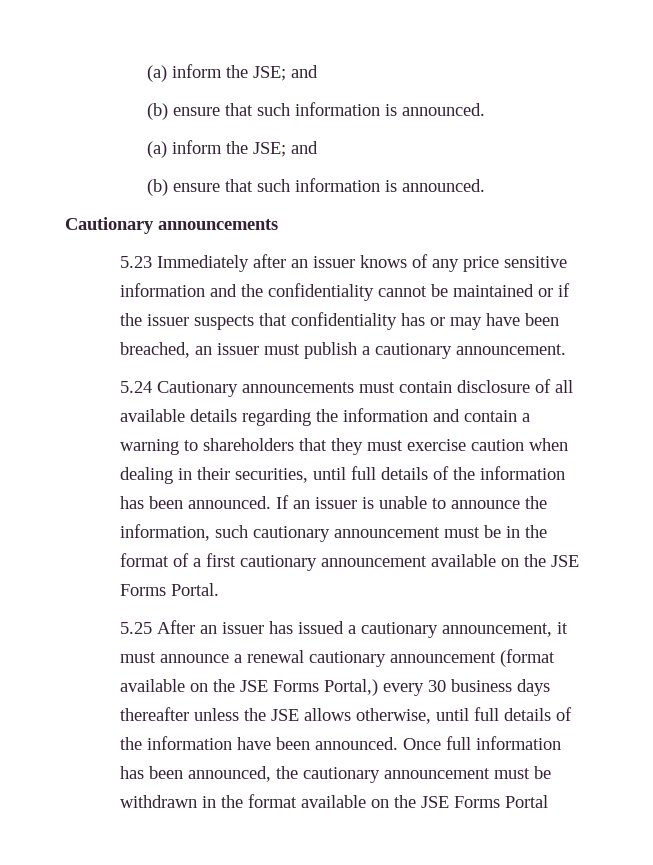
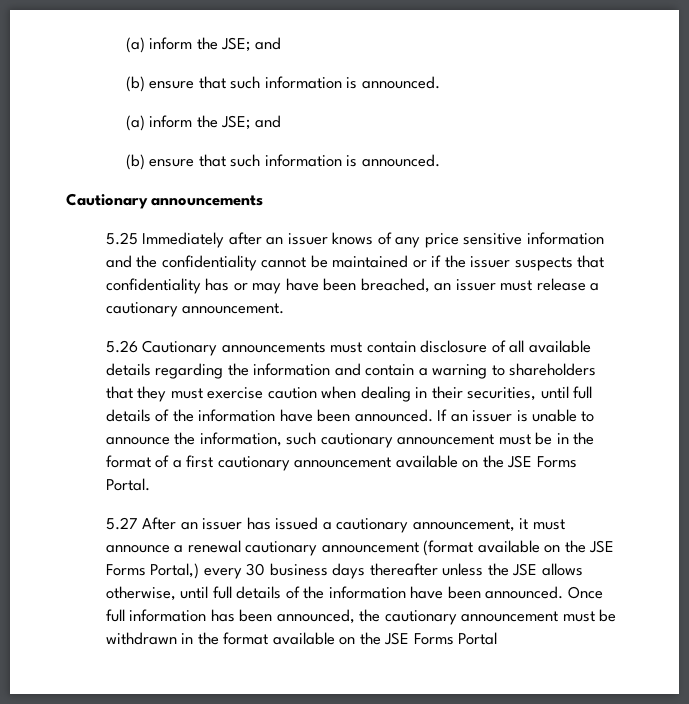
- 5.23 Immediately after an issuer knows of any price sensitive information and the confidentiality cannot be maintained or if the issuer suspects that confidentiality has or may have been breached, an issuer must publish a cautionary announcement.
+ 5.25 Immediately after an issuer knows of any price sensitive information and the confidentiality cannot be maintained or if the issuer suspects that confidentiality has or may have been breached, an issuer must release a cautionary announcement.
- 5.24 Cautionary announcements must contain disclosure of all available details regarding the information and contain a warning to shareholders that they must exercise caution when dealing in their securities, until full details of the information has been announced.
+ 5.26 Cautionary announcements must contain disclosure of all available details regarding the information and contain a warning to shareholders that they must exercise caution when dealing in their securities, until full details of the information have been announced.
- 5.25 After an issuer has issued a cautionary announcement, it must announce a renewal cautionary announcement (format available on the JSE Forms Portal,) every 30 business days thereafter unless the JSE allows otherwise, until full details of the information have been announced.
+ 5.27 After an issuer has issued a cautionary announcement, it must announce a renewal cautionary announcement (format available on the JSE Forms Portal,) every 30 business days thereafter unless the JSE allows otherwise, until full details of the information have been announced.

